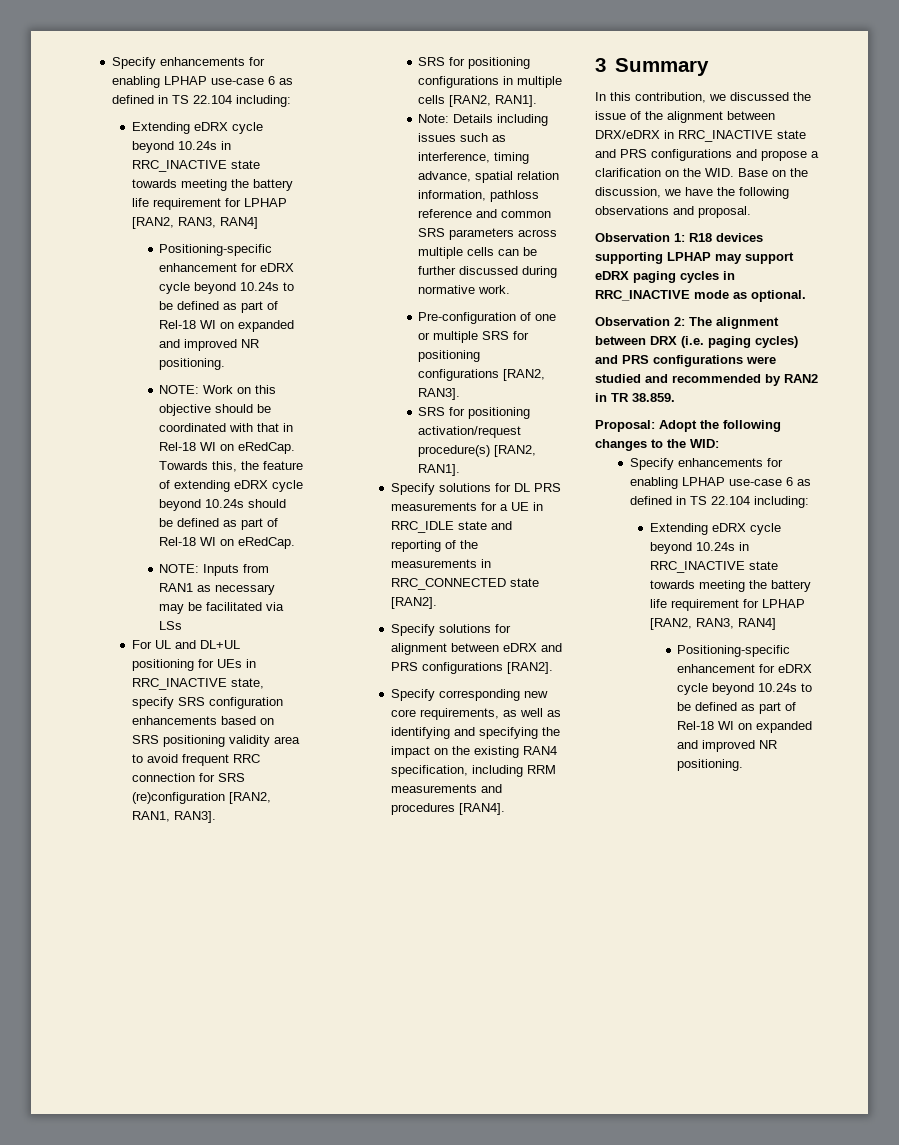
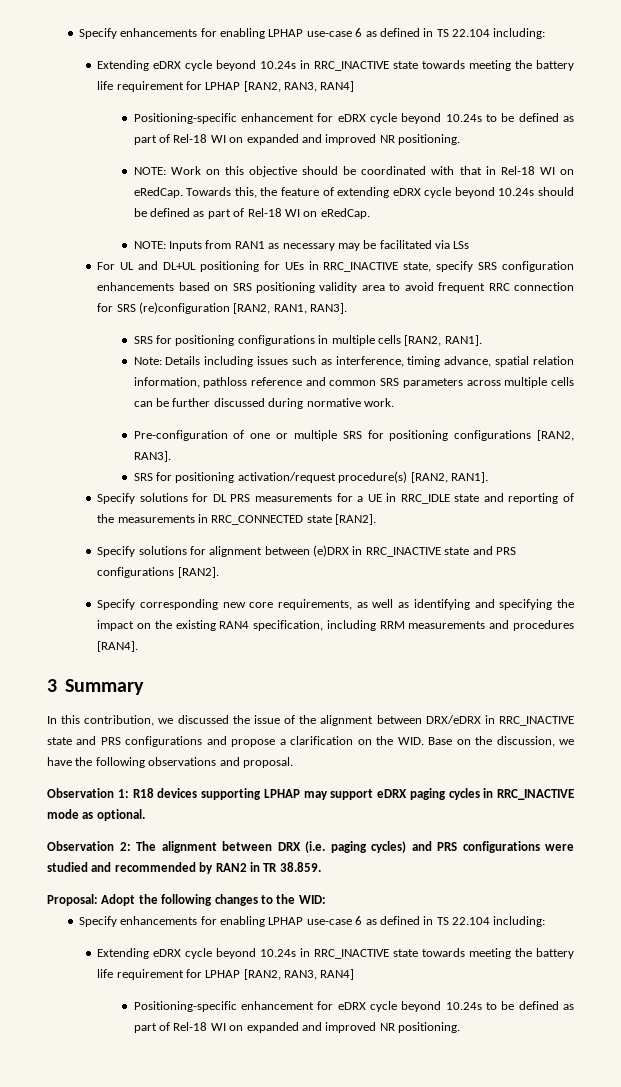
- Specify solutions for alignment between eDRX and PRS configurations [RAN2].
+ Specify solutions for alignment between (e)DRX in RRC_INACTIVE state and PRS configurations [RAN2].

